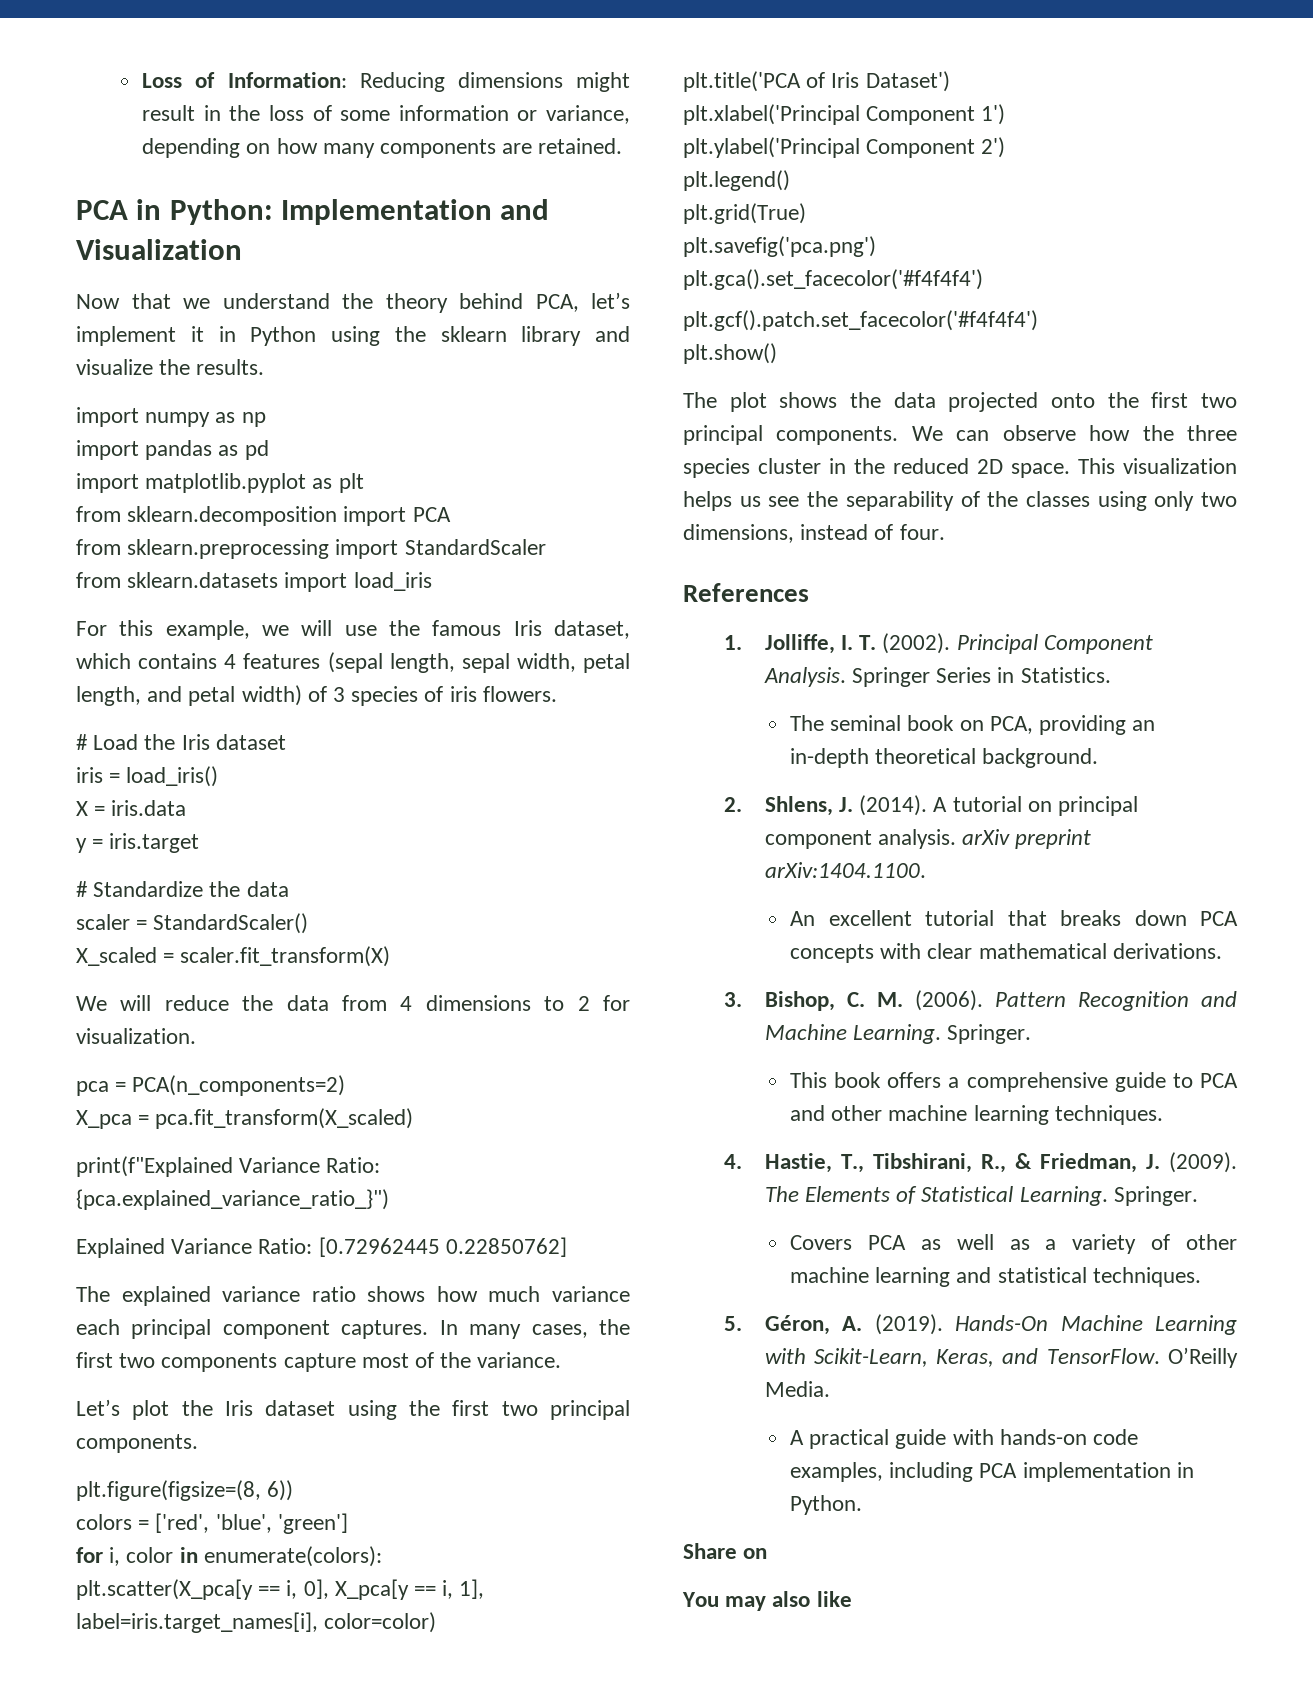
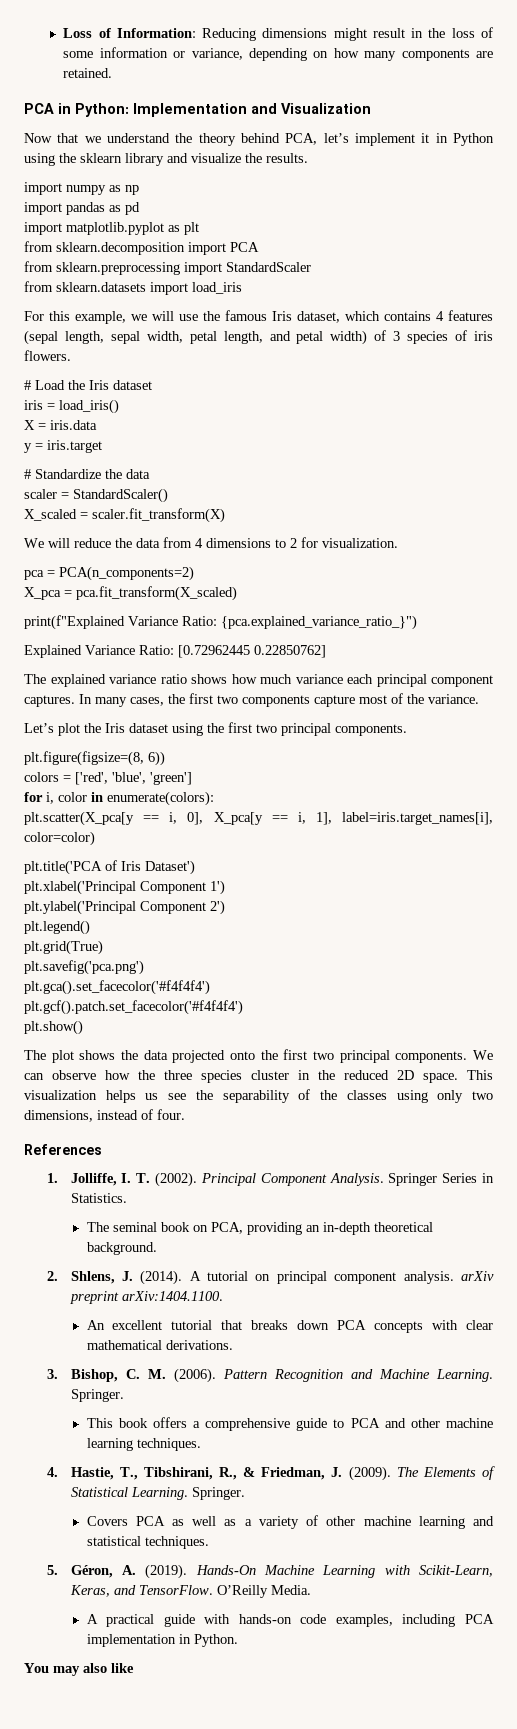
- Share on

